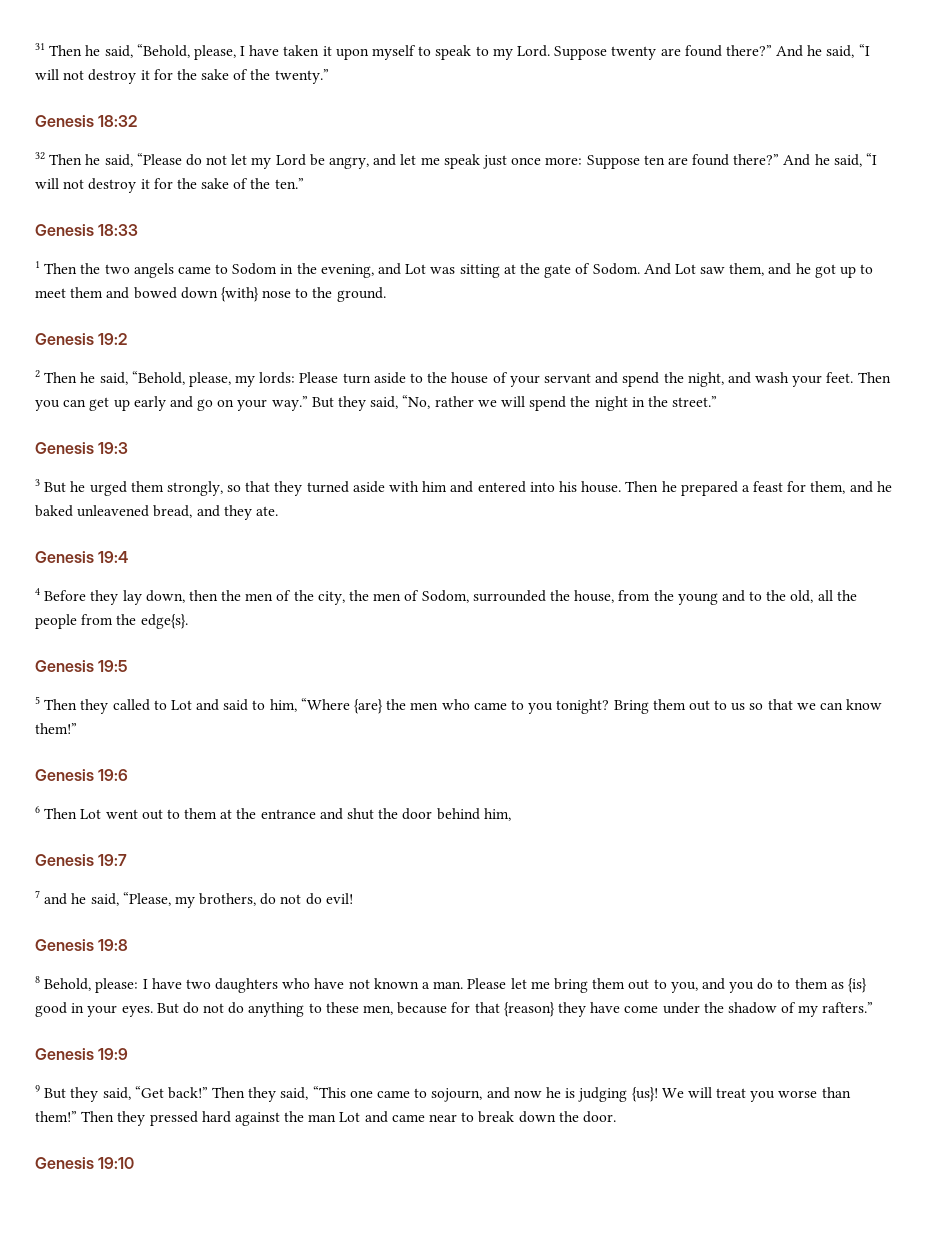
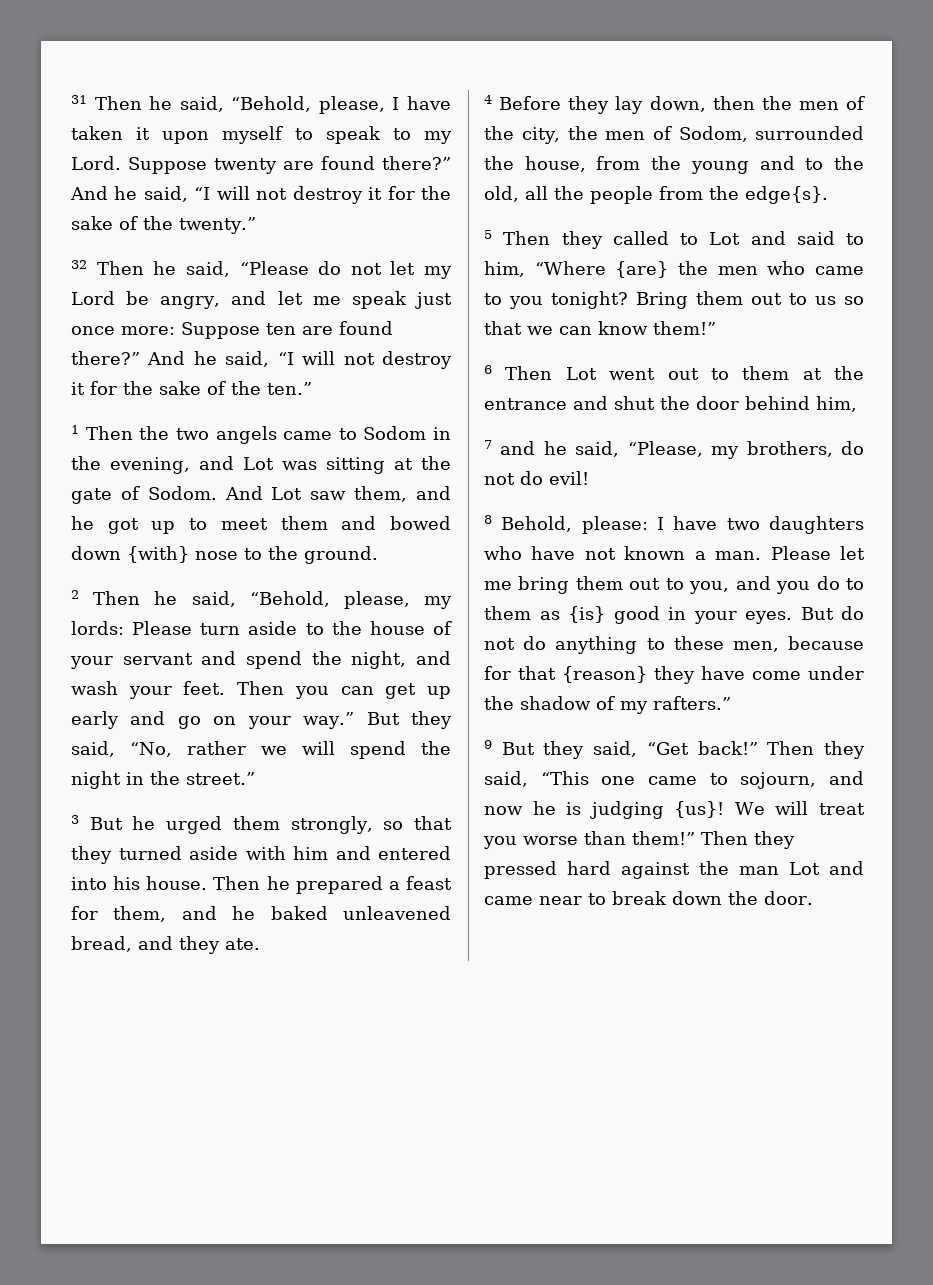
- Genesis 18:32
- Genesis 18:33
- Genesis 19:2
- Genesis 19:3
- Genesis 19:4
- Genesis 19:5
- Genesis 19:6
- Genesis 19:7
- Genesis 19:8
- Genesis 19:9
- Genesis 19:10

